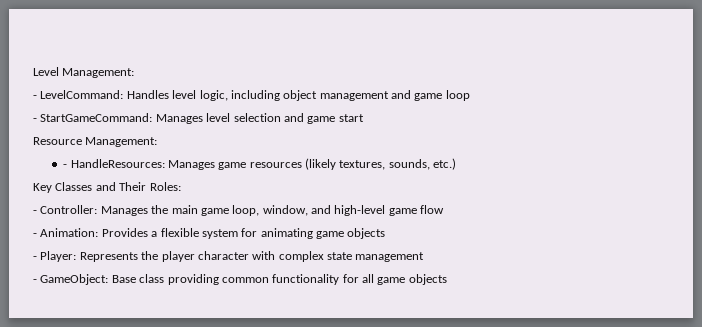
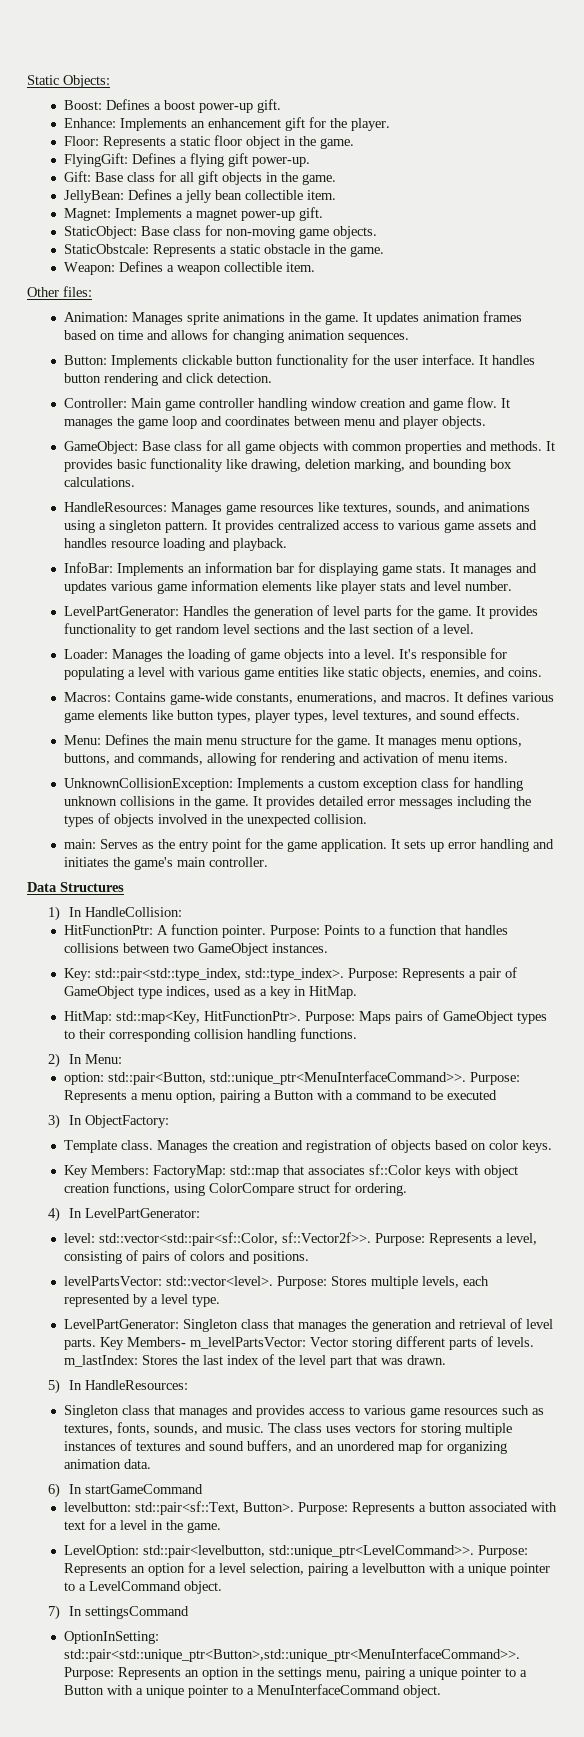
- Level Management:
- - LevelCommand: Handles level logic, including object management and game loop
- - StartGameCommand: Manages level selection and game start
- Resource Management:
- - HandleResources: Manages game resources (likely textures, sounds, etc.)
- Key Classes and Their Roles:
- - Controller: Manages the main game loop, window, and high-level game flow
- - Animation: Provides a flexible system for animating game objects
- - Player: Represents the player character with complex state management
- - GameObject: Base class providing common functionality for all game objects
+ Static Objects:
+ Boost: Defines a boost power-up gift.
+ Enhance: Implements an enhancement gift for the player.
+ Floor: Represents a static floor object in the game.
+ FlyingGift: Defines a flying gift power-up.
+ Gift: Base class for all gift objects in the game.
+ JellyBean: Defines a jelly bean collectible item.
+ Magnet: Implements a magnet power-up gift.
+ StaticObject: Base class for non-moving game objects.
+ StaticObstcale: Represents a static obstacle in the game.
+ Weapon: Defines a weapon collectible item.
+ Other files:
+ Animation: Manages sprite animations in the game. It updates animation frames based on time and allows for changing animation sequences.
+ Button: Implements clickable button functionality for the user interface. It handles button rendering and click detection.
+ Controller: Main game controller handling window creation and game flow. It manages the game loop and coordinates between menu and player objects.
+ GameObject: Base class for all game objects with common properties and methods. It provides basic functionality like drawing, deletion marking, and bounding box calculations.
+ HandleResources: Manages game resources like textures, sounds, and animations using a singleton pattern. It provides centralized access to various game assets and handles resource loading and playback.
+ InfoBar: Implements an information bar for displaying game stats. It manages and updates various game information elements like player stats and level number.
+ LevelPartGenerator: Handles the generation of level parts for the game. It provides functionality to get random level sections and the last section of a level.
+ Loader: Manages the loading of game objects into a level. It's responsible for populating a level with various game entities like static objects, enemies, and coins.
+ Macros: Contains game-wide constants, enumerations, and macros. It defines various game elements like button types, player types, level textures, and sound effects.
+ Menu: Defines the main menu structure for the game. It manages menu options, buttons, and commands, allowing for rendering and activation of menu items.
+ UnknownCollisionException: Implements a custom exception class for handling unknown collisions in the game. It provides detailed error messages including the types of objects involved in the unexpected collision.
+ main: Serves as the entry point for the game application. It sets up error handling and initiates the game's main controller.
+ Data Structures
+ 1) In HandleCollision:
+ HitFunctionPtr: A function pointer. Purpose: Points to a function that handles collisions between two GameObject instances.
+ Key: std::pair<std::type_index, std::type_index>. Purpose: Represents a pair of GameObject type indices, used as a key in HitMap.
+ HitMap: std::map<Key, HitFunctionPtr>. Purpose: Maps pairs of GameObject types to their corresponding collision handling functions.
+ 2) In Menu:
+ option: std::pair<Button, std::unique_ptr<MenuInterfaceCommand>>. Purpose: Represents a menu option, pairing a Button with a command to be executed
+ 3) In ObjectFactory:
+ Template class. Manages the creation and registration of objects based on color keys.
+ Key Members: FactoryMap: std::map that associates sf::Color keys with object creation functions, using ColorCompare struct for ordering.
+ 4) In LevelPartGenerator:
+ level: std::vector<std::pair<sf::Color, sf::Vector2f>>. Purpose: Represents a level, consisting of pairs of colors and positions.
+ levelPartsVector: std::vector<level>. Purpose: Stores multiple levels, each represented by a level type.
+ LevelPartGenerator: Singleton class that manages the generation and retrieval of level parts. Key Members- m_levelPartsVector: Vector storing different parts of levels. m_lastIndex: Stores the last index of the level part that was drawn.
+ 5) In HandleResources:
+ Singleton class that manages and provides access to various game resources such as textures, fonts, sounds, and music. The class uses vectors for storing multiple instances of textures and sound buffers, and an unordered map for organizing animation data.
+ 6) In startGameCommand
+ levelbutton: std::pair<sf::Text, Button>. Purpose: Represents a button associated with text for a level in the game.
+ LevelOption: std::pair<levelbutton, std::unique_ptr<LevelCommand>>. Purpose: Represents an option for a level selection, pairing a levelbutton with a unique pointer to a LevelCommand object.
+ 7) In settingsCommand
+ OptionInSetting: std::pair<std::unique_ptr<Button>,std::unique_ptr<MenuInterfaceCommand>>. Purpose: Represents an option in the settings menu, pairing a unique pointer to a Button with a unique pointer to a MenuInterfaceCommand object.

